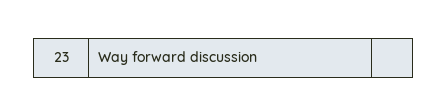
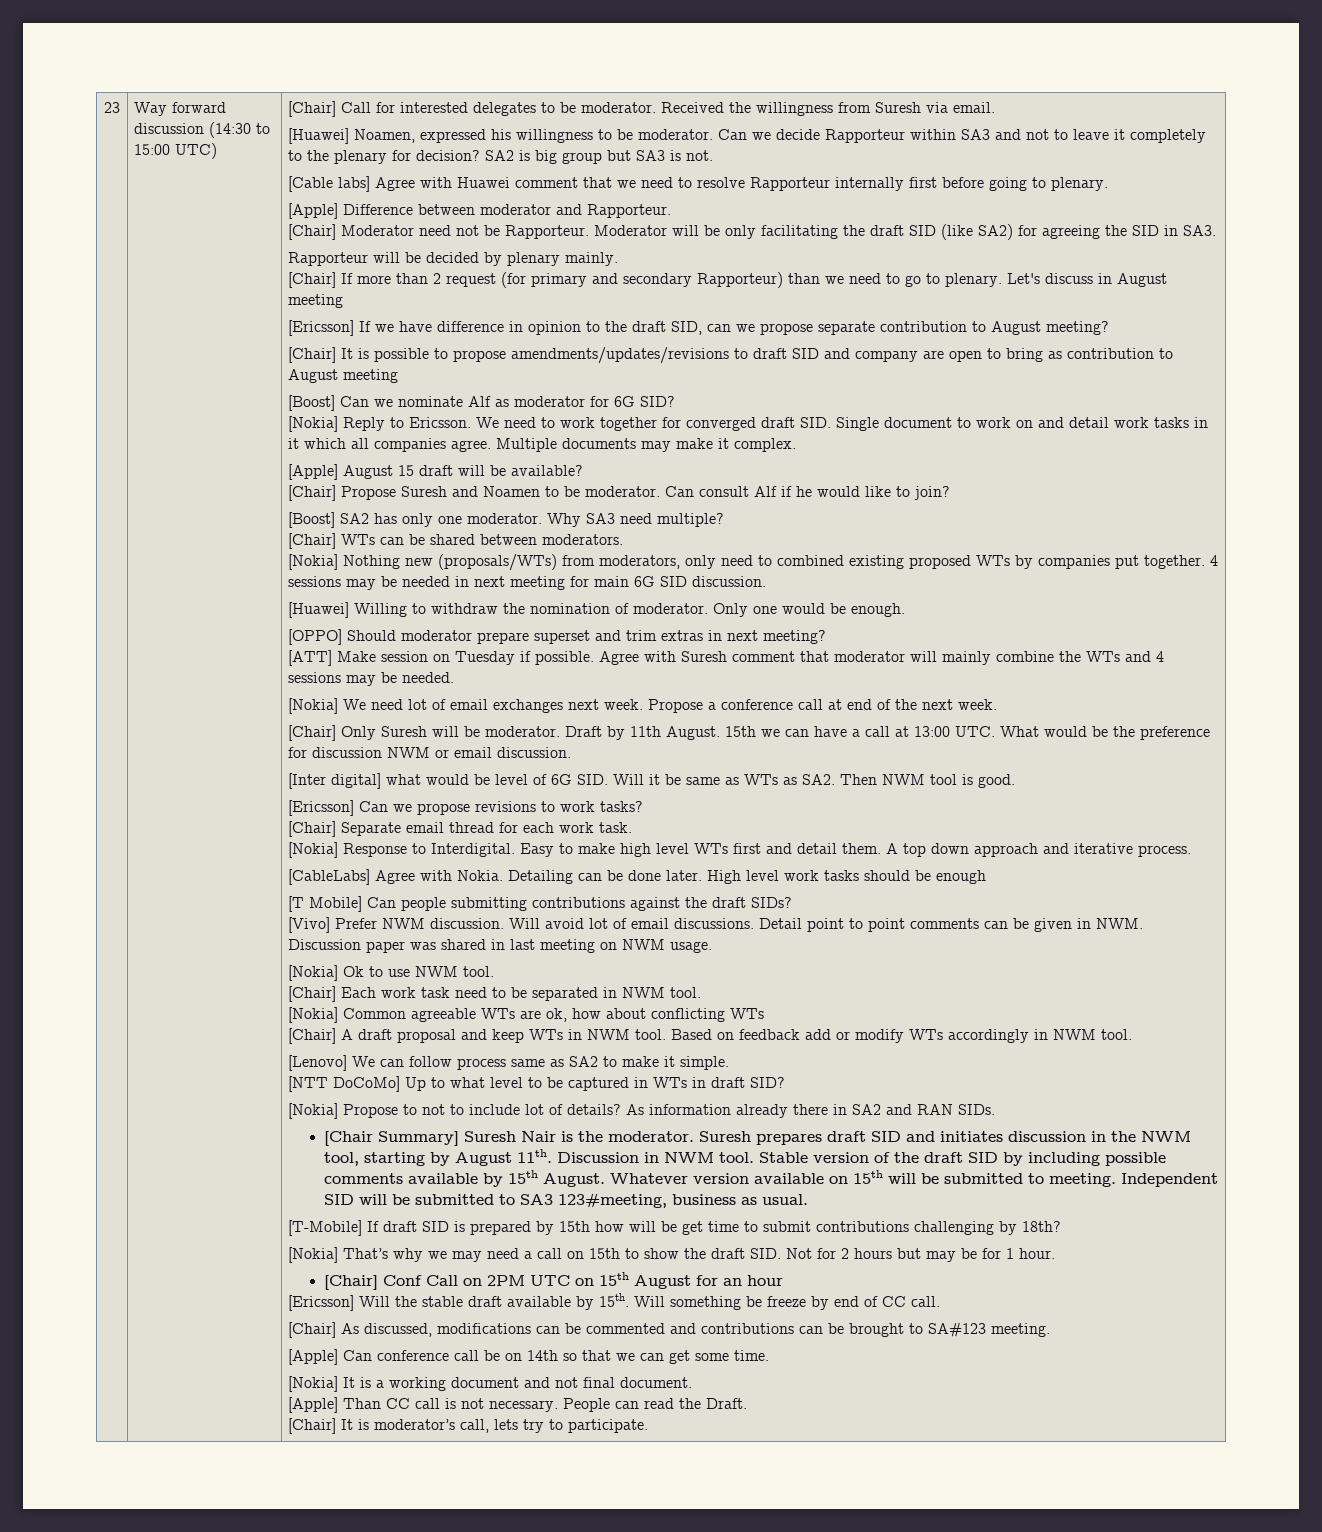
- Way forward discussion
+ Way forward discussion (14:30 to 15:00 UTC) | [Chair] Call for interested delegates to be moderator. Received the willingness from Suresh via email.
+ [Huawei] Noamen, expressed his willingness to be moderator. Can we decide Rapporteur within SA3 and not to leave it completely to the plenary for decision? SA2 is big group but SA3 is not.
+ [Cable labs] Agree with Huawei comment that we need to resolve Rapporteur internally first before going to plenary.
+ [Apple] Difference between moderator and Rapporteur.
+ [Chair] Moderator need not be Rapporteur. Moderator will be only facilitating the draft SID (like SA2) for agreeing the SID in SA3.
+ Rapporteur will be decided by plenary mainly.
+ [Chair] If more than 2 request (for primary and secondary Rapporteur) than we need to go to plenary. Let's discuss in August meeting
+ [Ericsson] If we have difference in opinion to the draft SID, can we propose separate contribution to August meeting?
+ [Chair] It is possible to propose amendments/updates/revisions to draft SID and company are open to bring as contribution to August meeting
+ [Boost] Can we nominate Alf as moderator for 6G SID?
+ [Nokia] Reply to Ericsson. We need to work together for converged draft SID. Single document to work on and detail work tasks in it which all companies agree. Multiple documents may make it complex.
+ [Apple] August 15 draft will be available?
+ [Chair] Propose Suresh and Noamen to be moderator. Can consult Alf if he would like to join?
+ [Boost] SA2 has only one moderator. Why SA3 need multiple?
+ [Chair] WTs can be shared between moderators.
+ [Nokia] Nothing new (proposals/WTs) from moderators, only need to combined existing proposed WTs by companies put together. 4 sessions may be needed in next meeting for main 6G SID discussion.
+ [Huawei] Willing to withdraw the nomination of moderator. Only one would be enough.
+ [OPPO] Should moderator prepare superset and trim extras in next meeting?
+ [ATT] Make session on Tuesday if possible. Agree with Suresh comment that moderator will mainly combine the WTs and 4 sessions may be needed.
+ [Nokia] We need lot of email exchanges next week. Propose a conference call at end of the next week.
+ [Chair] Only Suresh will be moderator. Draft by 11th August. 15th we can have a call at 13:00 UTC. What would be the preference for discussion NWM or email discussion.
+ [Inter digital] what would be level of 6G SID. Will it be same as WTs as SA2. Then NWM tool is good.
+ [Ericsson] Can we propose revisions to work tasks?
+ [Chair] Separate email thread for each work task.
+ [Nokia] Response to Interdigital. Easy to make high level WTs first and detail them. A top down approach and iterative process.
+ [CableLabs] Agree with Nokia. Detailing can be done later. High level work tasks should be enough
+ [T Mobile] Can people submitting contributions against the draft SIDs?
+ [Vivo] Prefer NWM discussion. Will avoid lot of email discussions. Detail point to point comments can be given in NWM. Discussion paper was shared in last meeting on NWM usage.
+ [Nokia] Ok to use NWM tool.
+ [Chair] Each work task need to be separated in NWM tool.
+ [Nokia] Common agreeable WTs are ok, how about conflicting WTs
+ [Chair] A draft proposal and keep WTs in NWM tool. Based on feedback add or modify WTs accordingly in NWM tool.
+ [Lenovo] We can follow process same as SA2 to make it simple.
+ [NTT DoCoMo] Up to what level to be captured in WTs in draft SID?
+ [Nokia] Propose to not to include lot of details? As information already there in SA2 and RAN SIDs.
+ [Chair Summary] Suresh Nair is the moderator. Suresh prepares draft SID and initiates discussion in the NWM tool, starting by August 11th. Discussion in NWM tool. Stable version of the draft SID by including possible comments available by 15th August. Whatever version available on 15th will be submitted to meeting. Independent SID will be submitted to SA3 123#meeting, business as usual.
+ [T-Mobile] If draft SID is prepared by 15th how will be get time to submit contributions challenging by 18th?
+ [Nokia] That’s why we may need a call on 15th to show the draft SID. Not for 2 hours but may be for 1 hour.
+ [Chair] Conf Call on 2PM UTC on 15th August for an hour
+ [Ericsson] Will the stable draft available by 15th. Will something be freeze by end of CC call.
+ [Chair] As discussed, modifications can be commented and contributions can be brought to SA#123 meeting.
+ [Apple] Can conference call be on 14th so that we can get some time.
+ [Nokia] It is a working document and not final document.
+ [Apple] Than CC call is not necessary. People can read the Draft.
+ [Chair] It is moderator’s call, lets try to participate.

